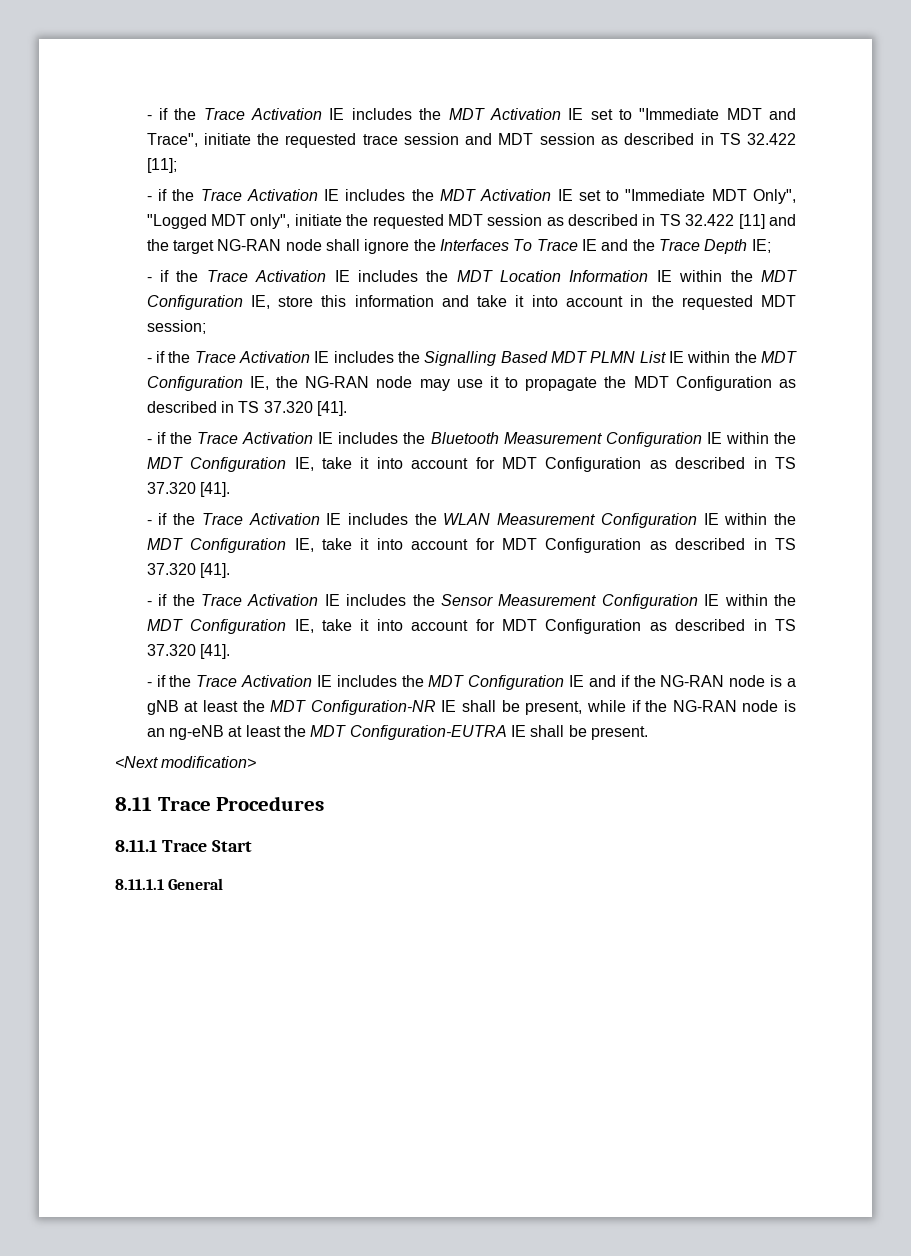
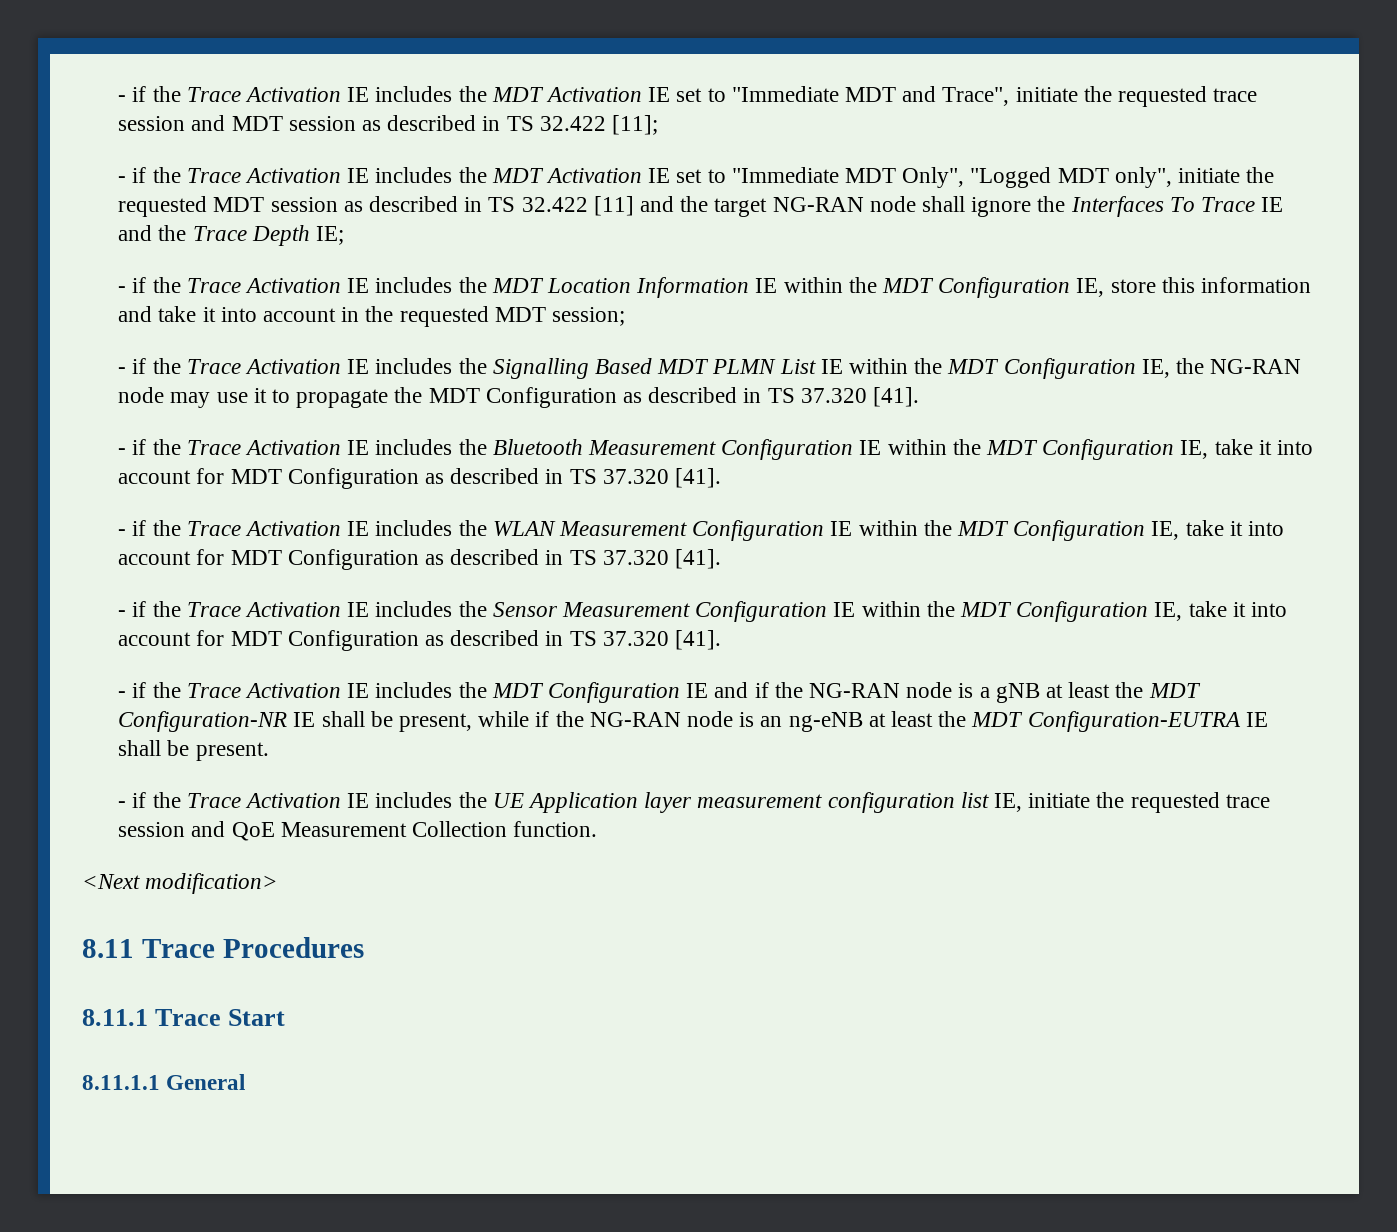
+ - if the Trace Activation IE includes the UE Application layer measurement configuration list IE, initiate the requested trace session and QoE Measurement Collection function.

